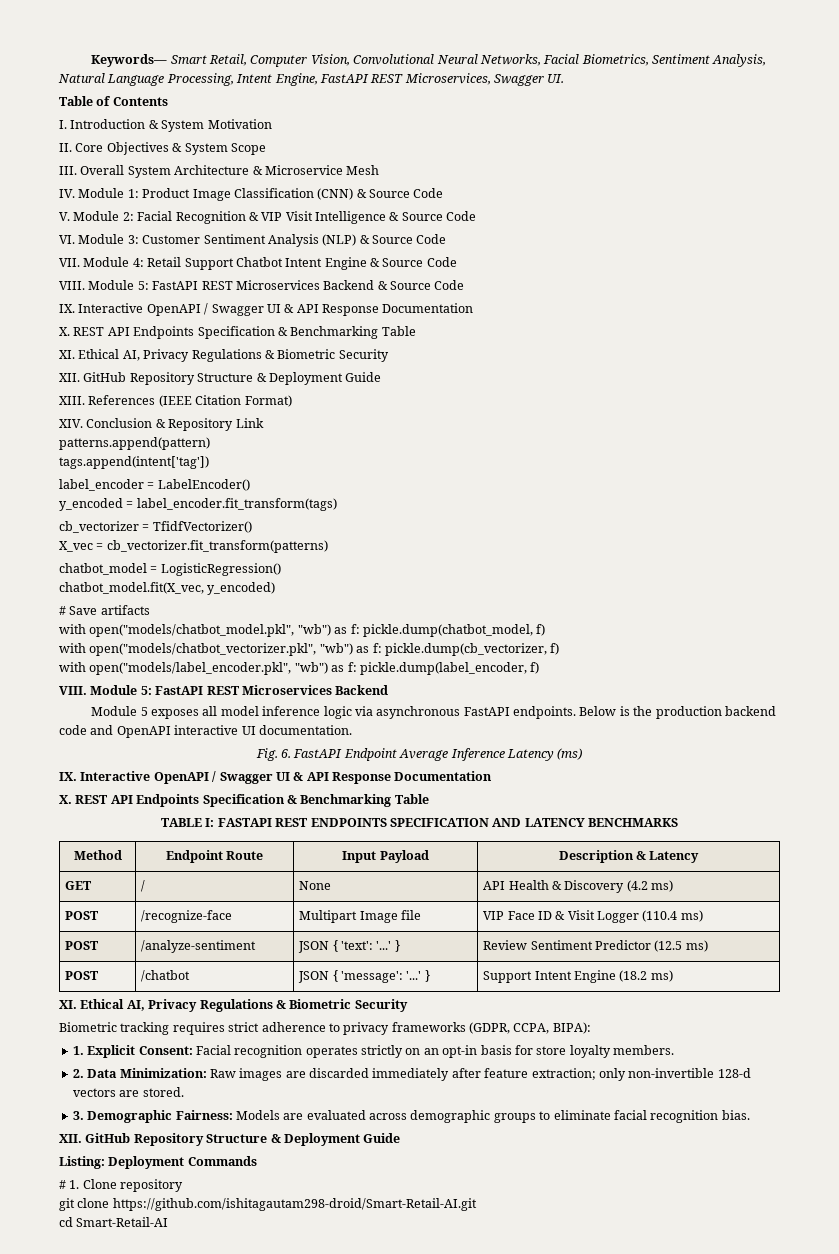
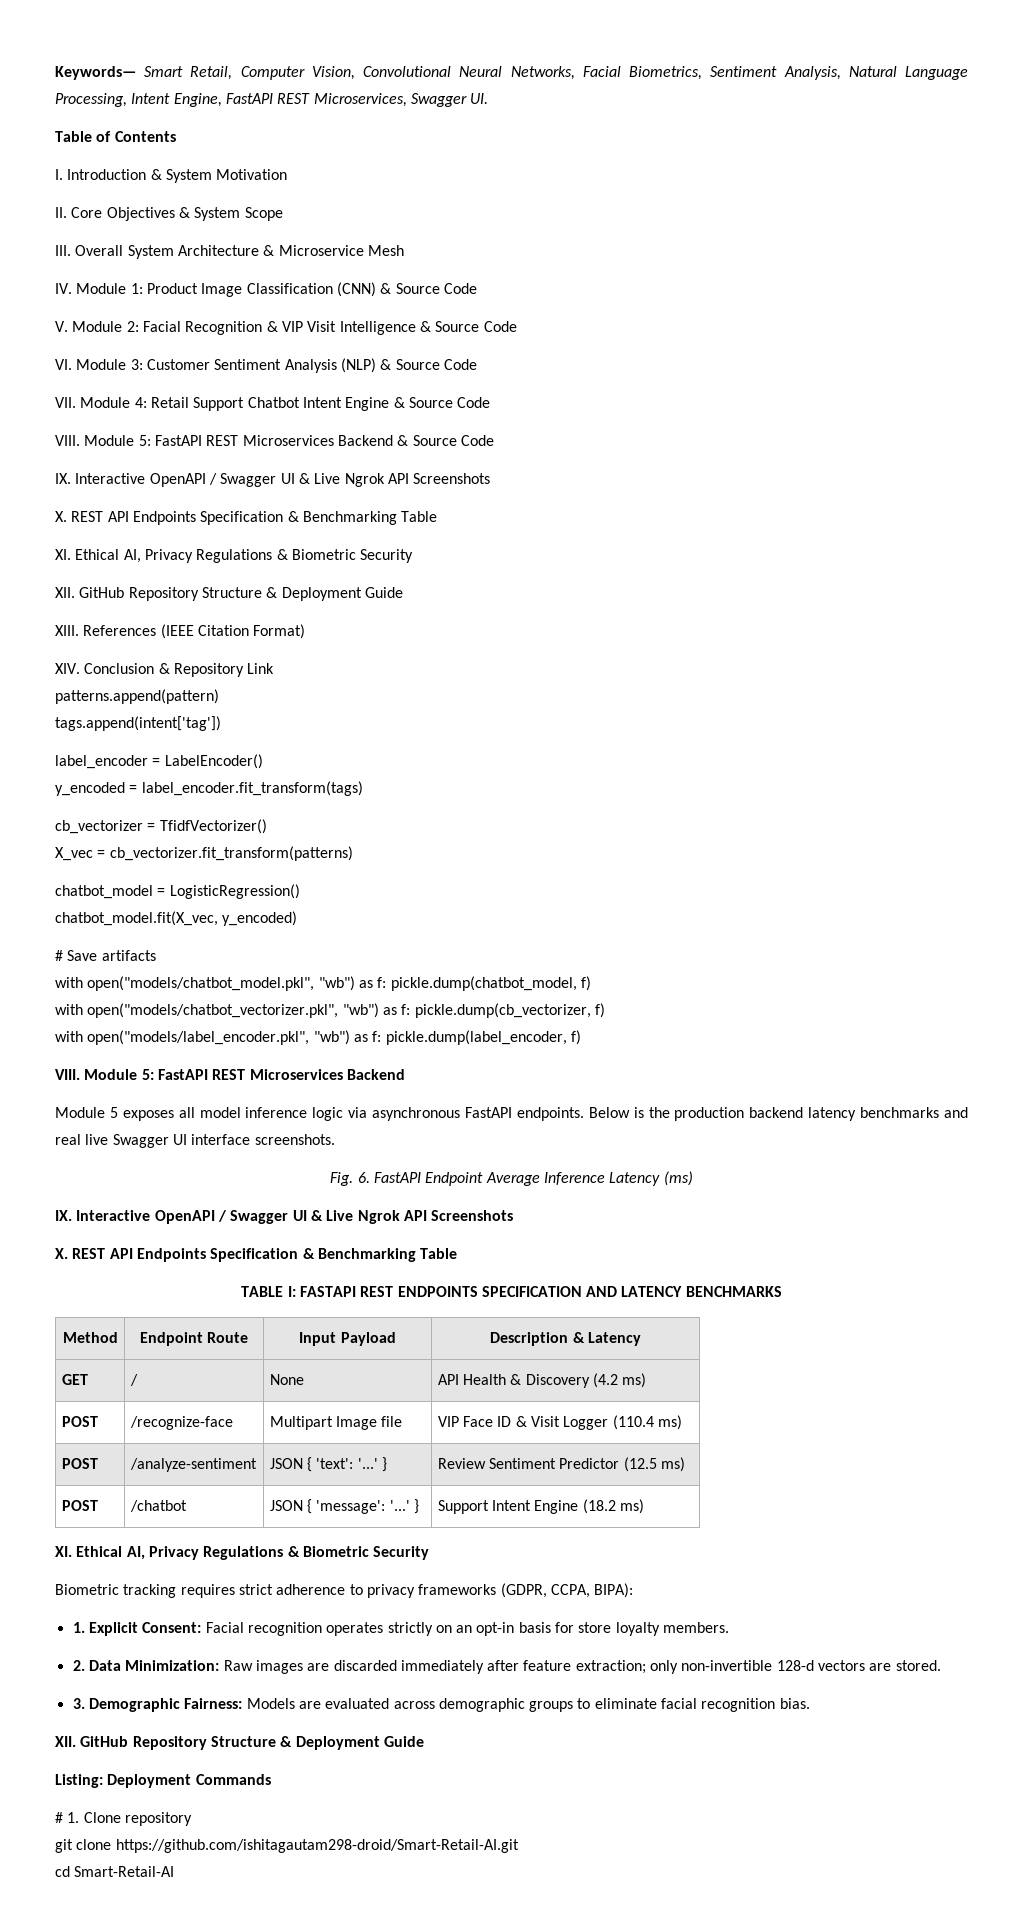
  Module 5: FastAPI REST Microservices Backend & Source Code
- IX. Interactive OpenAPI / Swagger UI & API Response Documentation
+ IX. Interactive OpenAPI / Swagger UI & Live Ngrok API Screenshots
- Below is the production backend code and OpenAPI interactive UI documentation.
+ Below is the production backend latency benchmarks and real live Swagger UI interface screenshots.
  Fig. 6. FastAPI Endpoint Average Inference Latency (ms)
- IX. Interactive OpenAPI / Swagger UI & API Response Documentation
+ IX. Interactive OpenAPI / Swagger UI & Live Ngrok API Screenshots

